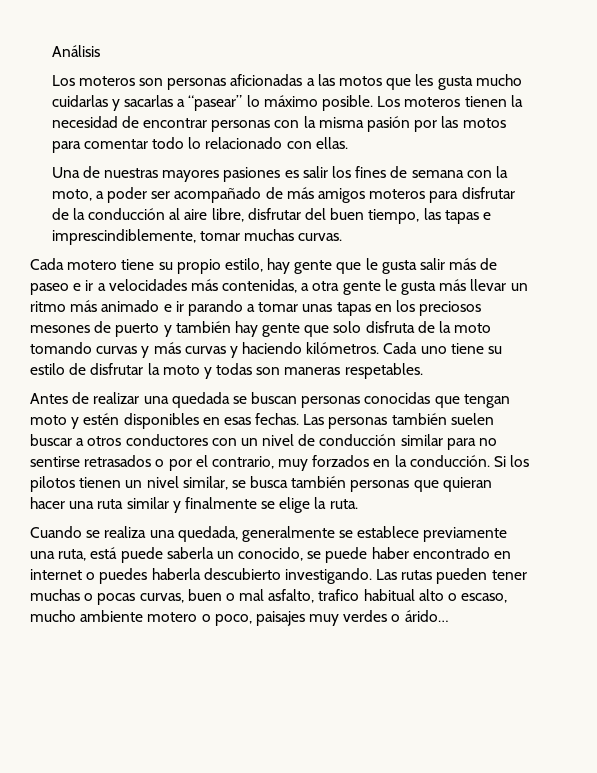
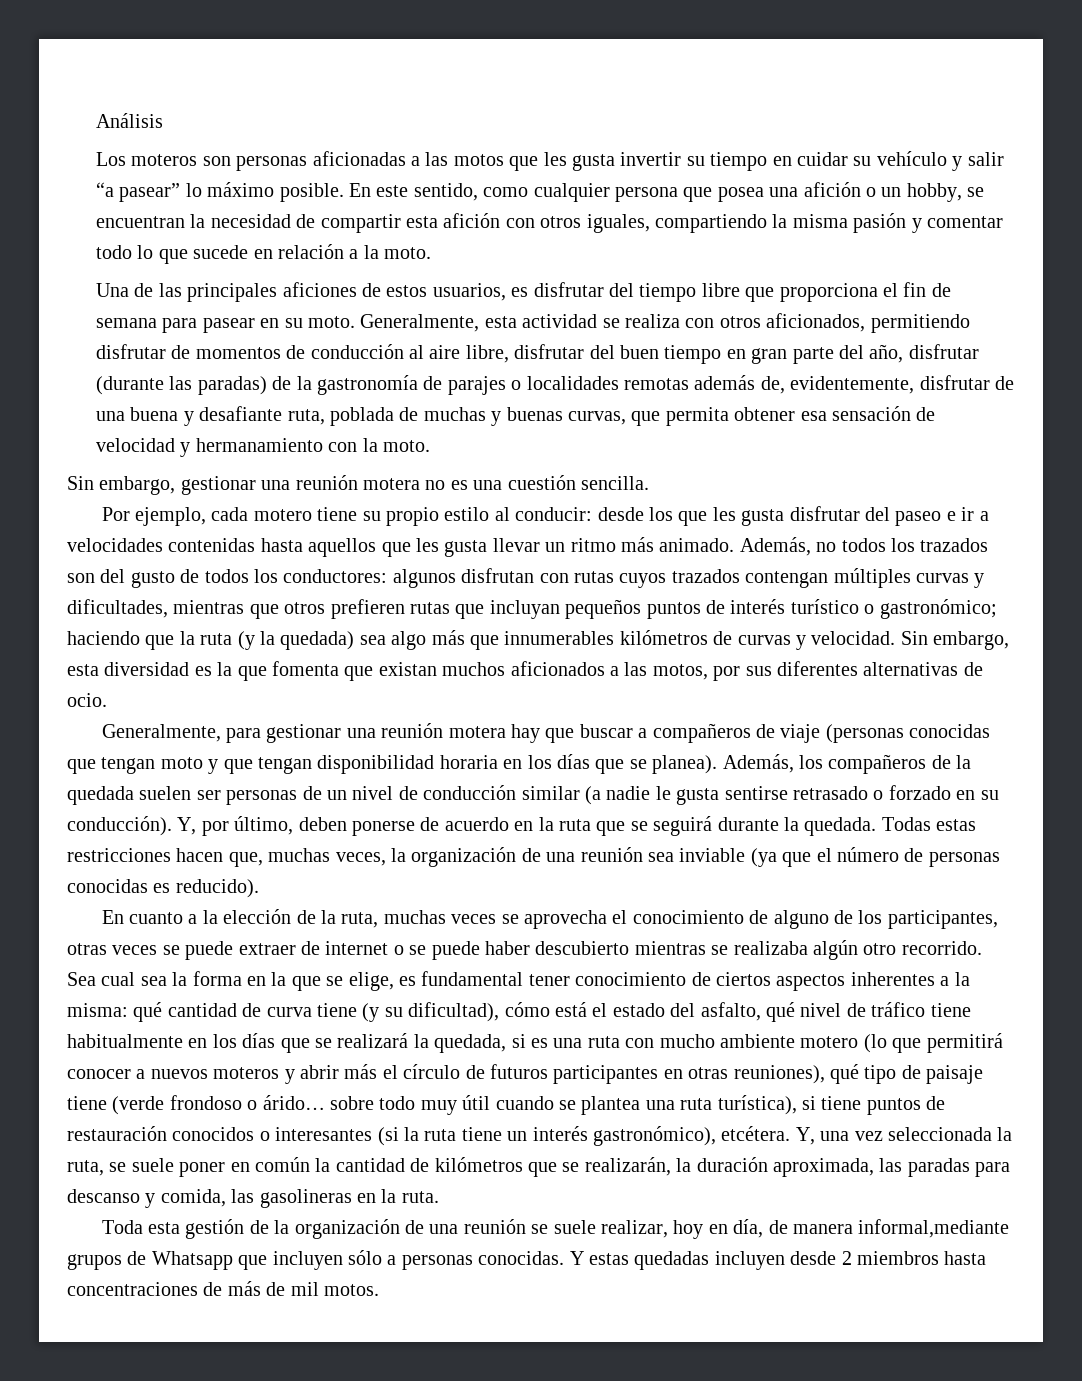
- Los moteros son personas aficionadas a las motos que les gusta mucho cuidarlas y sacarlas a “pasear” lo máximo posible. Los moteros tienen la necesidad de encontrar personas con la misma pasión por las motos para comentar todo lo relacionado con ellas.
- Una de nuestras mayores pasiones es salir los fines de semana con la moto, a poder ser acompañado de más amigos moteros para disfrutar de la conducción al aire libre, disfrutar del buen tiempo, las tapas e imprescindiblemente, tomar muchas curvas.
- Cada motero tiene su propio estilo, hay gente que le gusta salir más de paseo e ir a velocidades más contenidas, a otra gente le gusta más llevar un ritmo más animado e ir parando a tomar unas tapas en los preciosos mesones de puerto y también hay gente que solo disfruta de la moto tomando curvas y más curvas y haciendo kilómetros. Cada uno tiene su estilo de disfrutar la moto y todas son maneras respetables.
- Antes de realizar una quedada se buscan personas conocidas que tengan moto y estén disponibles en esas fechas. Las personas también suelen buscar a otros conductores con un nivel de conducción similar para no sentirse retrasados o por el contrario, muy forzados en la conducción. Si los pilotos tienen un nivel similar, se busca también personas que quieran hacer una ruta similar y finalmente se elige la ruta.
- Cuando se realiza una quedada, generalmente se establece previamente una ruta, está puede saberla un conocido, se puede haber encontrado en internet o puedes haberla descubierto investigando. Las rutas pueden tener muchas o pocas curvas, buen o mal asfalto, trafico habitual alto o escaso, mucho ambiente motero o poco, paisajes muy verdes o árido…
+ Los moteros son personas aficionadas a las motos que les gusta invertir su tiempo en cuidar su vehículo y salir “a pasear” lo máximo posible. En este sentido, como cualquier persona que posea una afición o un hobby, se encuentran la necesidad de compartir esta afición con otros iguales, compartiendo la misma pasión y comentar todo lo que sucede en relación a la moto.
+ Una de las principales aficiones de estos usuarios, es disfrutar del tiempo libre que proporciona el fin de semana para pasear en su moto. Generalmente, esta actividad se realiza con otros aficionados, permitiendo disfrutar de momentos de conducción al aire libre, disfrutar del buen tiempo en gran parte del año, disfrutar (durante las paradas) de la gastronomía de parajes o localidades remotas además de, evidentemente, disfrutar de una buena y desafiante ruta, poblada de muchas y buenas curvas, que permita obtener esa sensación de velocidad y hermanamiento con la moto.
+ Sin embargo, gestionar una reunión motera no es una cuestión sencilla.
+ Por ejemplo, cada motero tiene su propio estilo al conducir: desde los que les gusta disfrutar del paseo e ir a velocidades contenidas hasta aquellos que les gusta llevar un ritmo más animado. Además, no todos los trazados son del gusto de todos los conductores: algunos disfrutan con rutas cuyos trazados contengan múltiples curvas y dificultades, mientras que otros prefieren rutas que incluyan pequeños puntos de interés turístico o gastronómico; haciendo que la ruta (y la quedada) sea algo más que innumerables kilómetros de curvas y velocidad. Sin embargo, esta diversidad es la que fomenta que existan muchos aficionados a las motos, por sus diferentes alternativas de ocio.
+ Generalmente, para gestionar una reunión motera hay que buscar a compañeros de viaje (personas conocidas que tengan moto y que tengan disponibilidad horaria en los días que se planea). Además, los compañeros de la quedada suelen ser personas de un nivel de conducción similar (a nadie le gusta sentirse retrasado o forzado en su conducción). Y, por último, deben ponerse de acuerdo en la ruta que se seguirá durante la quedada. Todas estas restricciones hacen que, muchas veces, la organización de una reunión sea inviable (ya que el número de personas conocidas es reducido).
+ En cuanto a la elección de la ruta, muchas veces se aprovecha el conocimiento de alguno de los participantes, otras veces se puede extraer de internet o se puede haber descubierto mientras se realizaba algún otro recorrido. Sea cual sea la forma en la que se elige, es fundamental tener conocimiento de ciertos aspectos inherentes a la misma: qué cantidad de curva tiene (y su dificultad), cómo está el estado del asfalto, qué nivel de tráfico tiene habitualmente en los días que se realizará la quedada, si es una ruta con mucho ambiente motero (lo que permitirá conocer a nuevos moteros y abrir más el círculo de futuros participantes en otras reuniones), qué tipo de paisaje tiene (verde frondoso o árido… sobre todo muy útil cuando se plantea una ruta turística), si tiene puntos de restauración conocidos o interesantes (si la ruta tiene un interés gastronómico), etcétera. Y, una vez seleccionada la ruta, se suele poner en común la cantidad de kilómetros que se realizarán, la duración aproximada, las paradas para descanso y comida, las gasolineras en la ruta.
+ Toda esta gestión de la organización de una reunión se suele realizar, hoy en día, de manera informal,mediante grupos de Whatsapp que incluyen sólo a personas conocidas. Y estas quedadas incluyen desde 2 miembros hasta concentraciones de más de mil motos.

